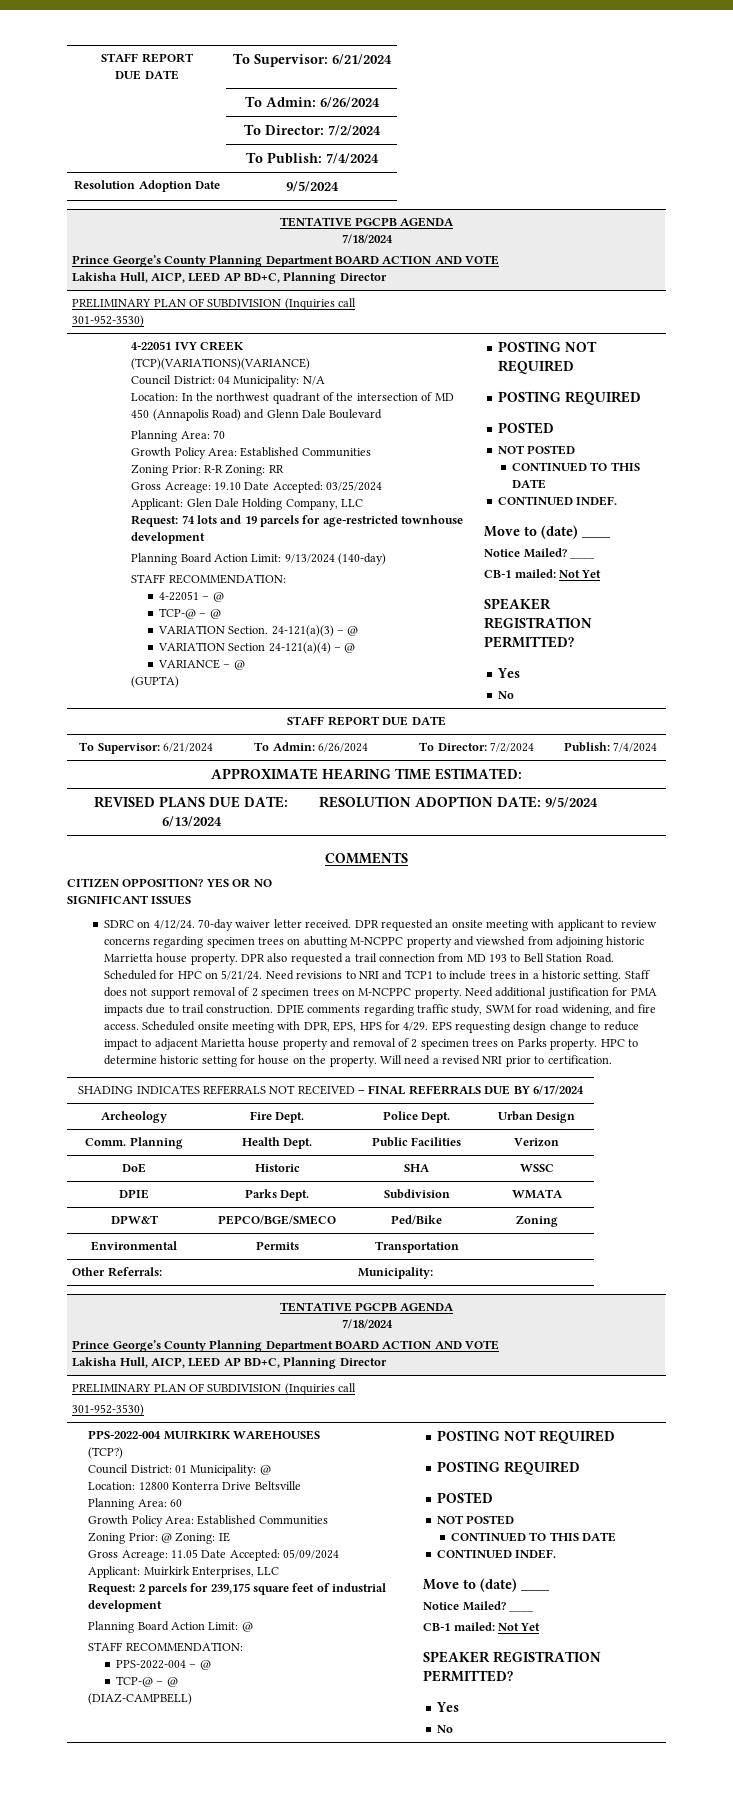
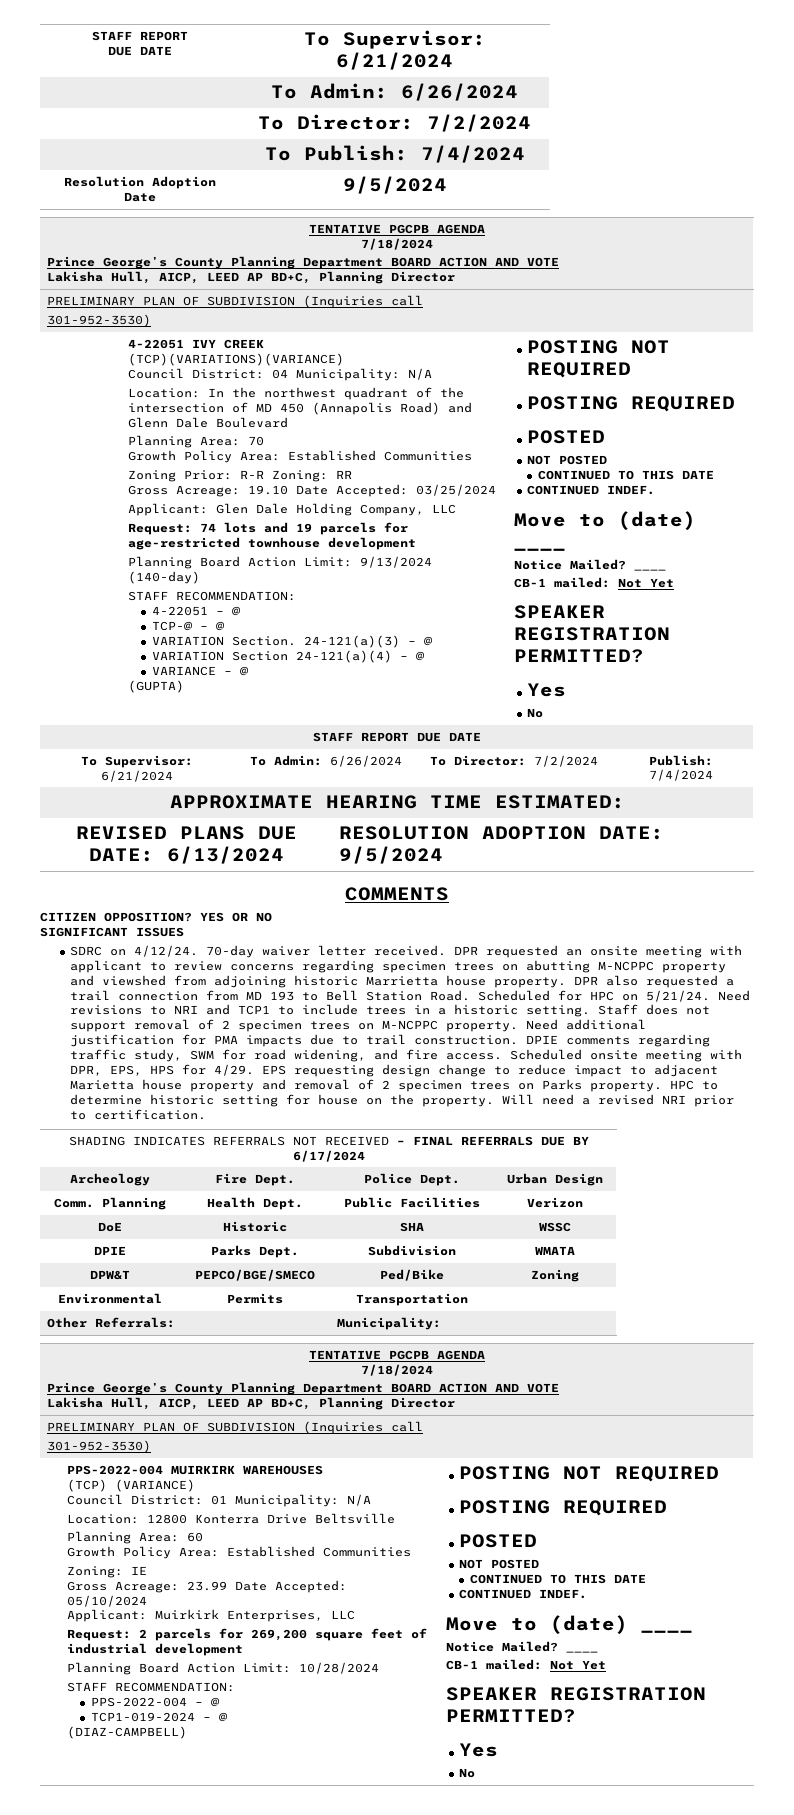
- (TCP?)
+ (TCP) (VARIANCE)
- Council District: 01 Municipality: @
+ Council District: 01 Municipality: N/A
- Zoning Prior: @ Zoning: IE
+ Zoning: IE
- Gross Acreage: 11.05 Date Accepted: 05/09/2024
+ Gross Acreage: 23.99 Date Accepted: 05/10/2024
- Request: 2 parcels for 239,175 square feet of industrial development
+ Request: 2 parcels for 269,200 square feet of industrial development
- Planning Board Action Limit: @
+ Planning Board Action Limit: 10/28/2024
  PPS-2022-004 – @
- TCP-@ – @
+ TCP1-019-2024 – @

